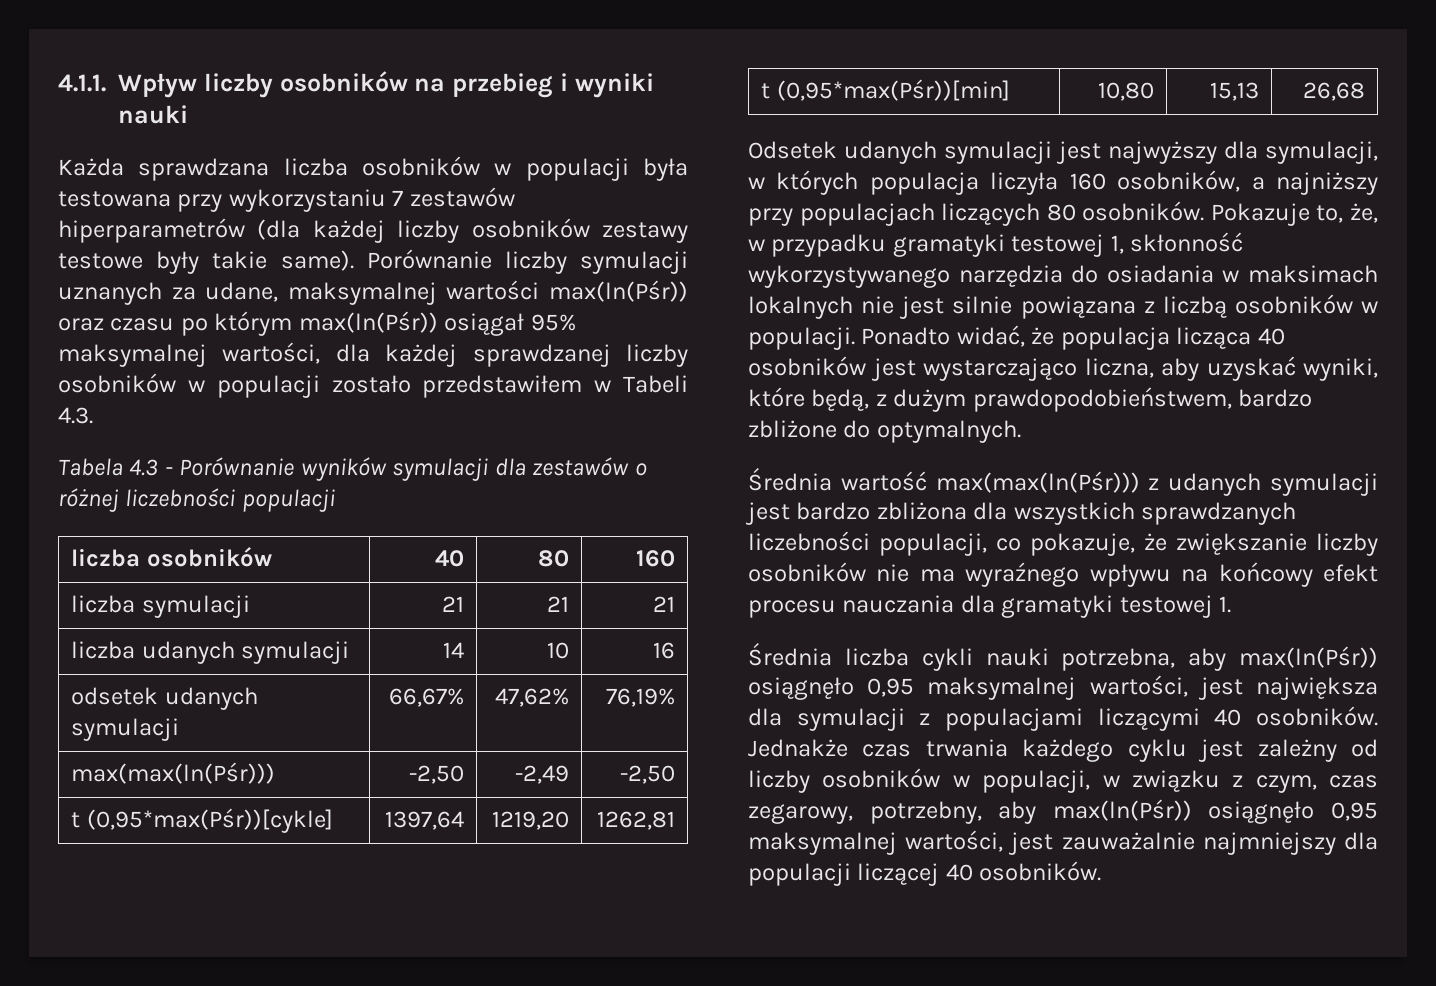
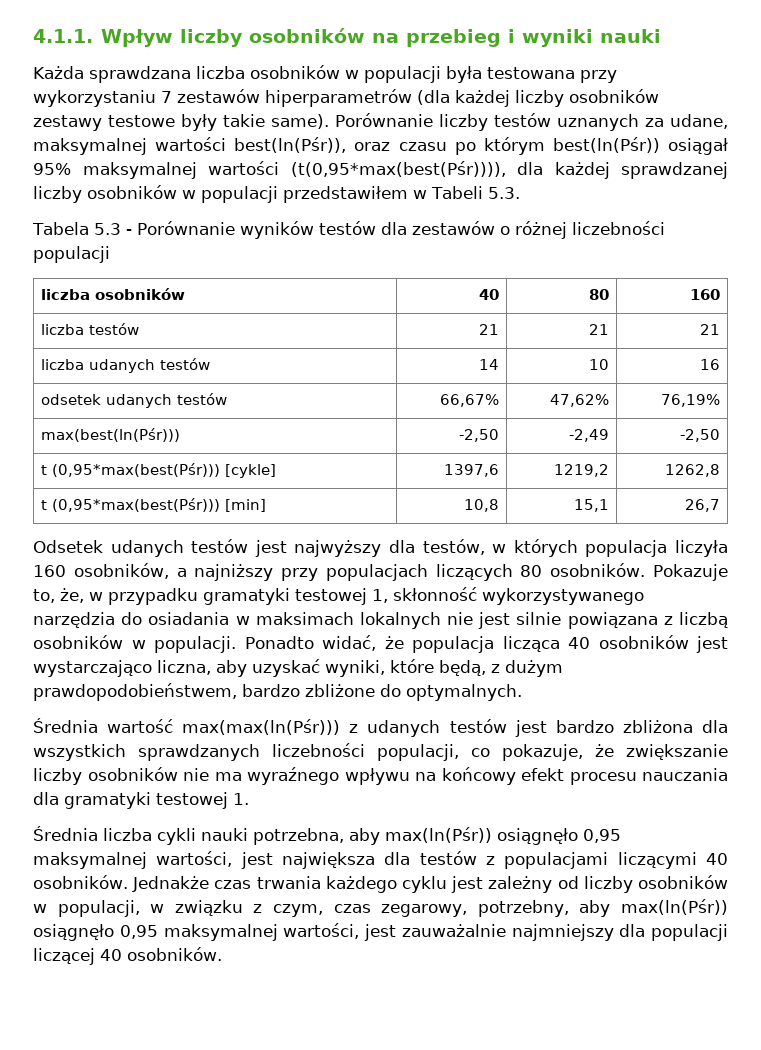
- Porównanie liczby symulacji uznanych za udane, maksymalnej wartości max(ln(Pśr)) oraz czasu po którym max(ln(Pśr)) osiągał 95% maksymalnej wartości, dla każdej sprawdzanej liczby osobników w populacji zostało przedstawiłem w Tabeli 4.3.
+ Porównanie liczby testów uznanych za udane, maksymalnej wartości best(ln(Pśr)), oraz czasu po którym best(ln(Pśr)) osiągał 95% maksymalnej wartości (t(0,95*max(best(Pśr)))), dla każdej sprawdzanej liczby osobników w populacji przedstawiłem w Tabeli 5.3.
- Tabela 4.3 - Porównanie wyników symulacji dla zestawów o różnej liczebności populacji
+ Tabela 5.3 - Porównanie wyników testów dla zestawów o różnej liczebności populacji
- liczba symulacji | 21 | 21 | 21
+ liczba testów | 21 | 21 | 21
- liczba udanych symulacji | 14 | 10 | 16
+ liczba udanych testów | 14 | 10 | 16
- odsetek udanych symulacji | 66,67% | 47,62% | 76,19%
+ odsetek udanych testów | 66,67% | 47,62% | 76,19%
- max(max(ln(Pśr))) | -2,50 | -2,49 | -2,50
+ max(best(ln(Pśr))) | -2,50 | -2,49 | -2,50
- t (0,95*max(Pśr))[cykle] | 1397,64 | 1219,20 | 1262,81
- t (0,95*max(Pśr))[min] | 10,80 | 15,13 | 26,68
+ t (0,95*max(best(Pśr))) [cykle] | 1397,6 | 1219,2 | 1262,8
+ t (0,95*max(best(Pśr))) [min] | 10,8 | 15,1 | 26,7
- Odsetek udanych symulacji jest najwyższy dla symulacji, w których populacja liczyła 160 osobników, a najniższy przy populacjach liczących 80 osobników.
+ Odsetek udanych testów jest najwyższy dla testów, w których populacja liczyła 160 osobników, a najniższy przy populacjach liczących 80 osobników.
- Średnia wartość max(max(ln(Pśr))) z udanych symulacji jest bardzo zbliżona dla wszystkich sprawdzanych liczebności populacji, co pokazuje, że zwiększanie liczby osobników nie ma wyraźnego wpływu na końcowy efekt procesu nauczania dla gramatyki testowej 1.
+ Średnia wartość max(max(ln(Pśr))) z udanych testów jest bardzo zbliżona dla wszystkich sprawdzanych liczebności populacji, co pokazuje, że zwiększanie liczby osobników nie ma wyraźnego wpływu na końcowy efekt procesu nauczania dla gramatyki testowej 1.
- Średnia liczba cykli nauki potrzebna, aby max(ln(Pśr)) osiągnęło 0,95 maksymalnej wartości, jest największa dla symulacji z populacjami liczącymi 40 osobników.
+ Średnia liczba cykli nauki potrzebna, aby max(ln(Pśr)) osiągnęło 0,95 maksymalnej wartości, jest największa dla testów z populacjami liczącymi 40 osobników.

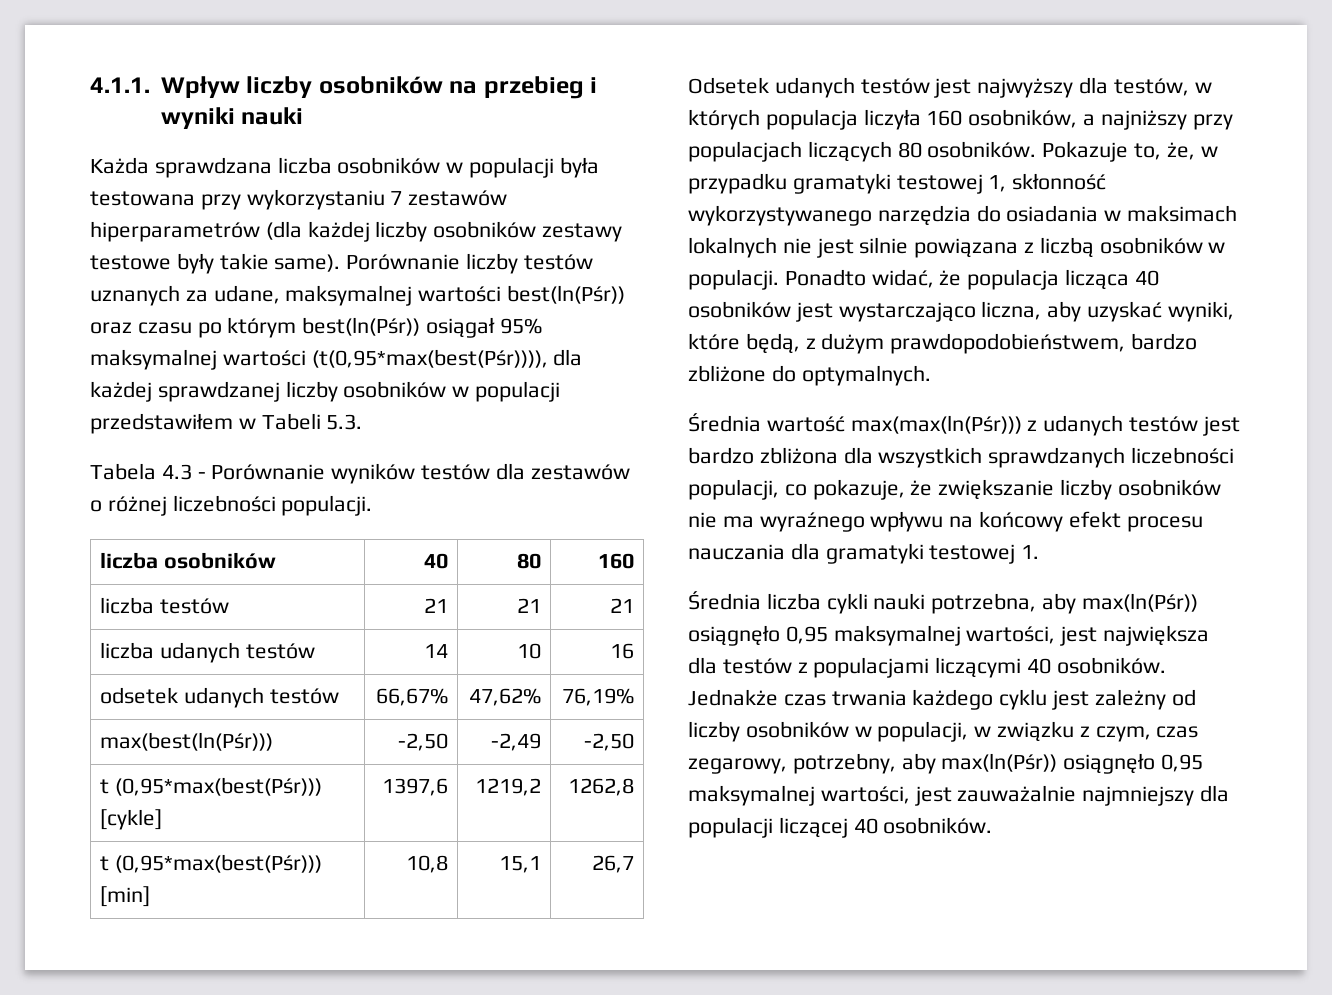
- Porównanie liczby testów uznanych za udane, maksymalnej wartości best(ln(Pśr)), oraz czasu po którym best(ln(Pśr)) osiągał 95% maksymalnej wartości (t(0,95*max(best(Pśr)))), dla każdej sprawdzanej liczby osobników w populacji przedstawiłem w Tabeli 5.3.
+ Porównanie liczby testów uznanych za udane, maksymalnej wartości best(ln(Pśr)) oraz czasu po którym best(ln(Pśr)) osiągał 95% maksymalnej wartości (t(0,95*max(best(Pśr)))), dla każdej sprawdzanej liczby osobników w populacji przedstawiłem w Tabeli 5.3.
- Tabela 5.3 - Porównanie wyników testów dla zestawów o różnej liczebności populacji
+ Tabela 4.3 - Porównanie wyników testów dla zestawów o różnej liczebności populacji.

